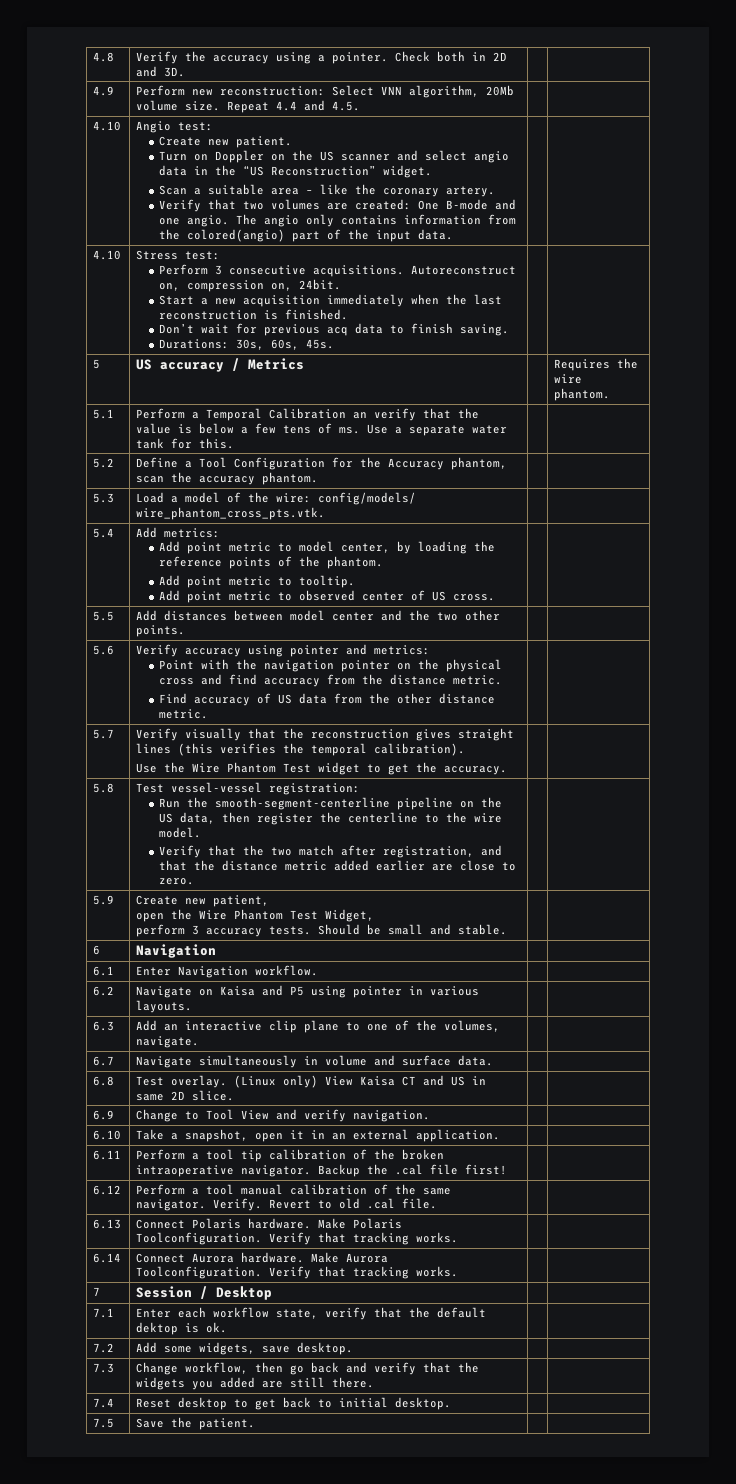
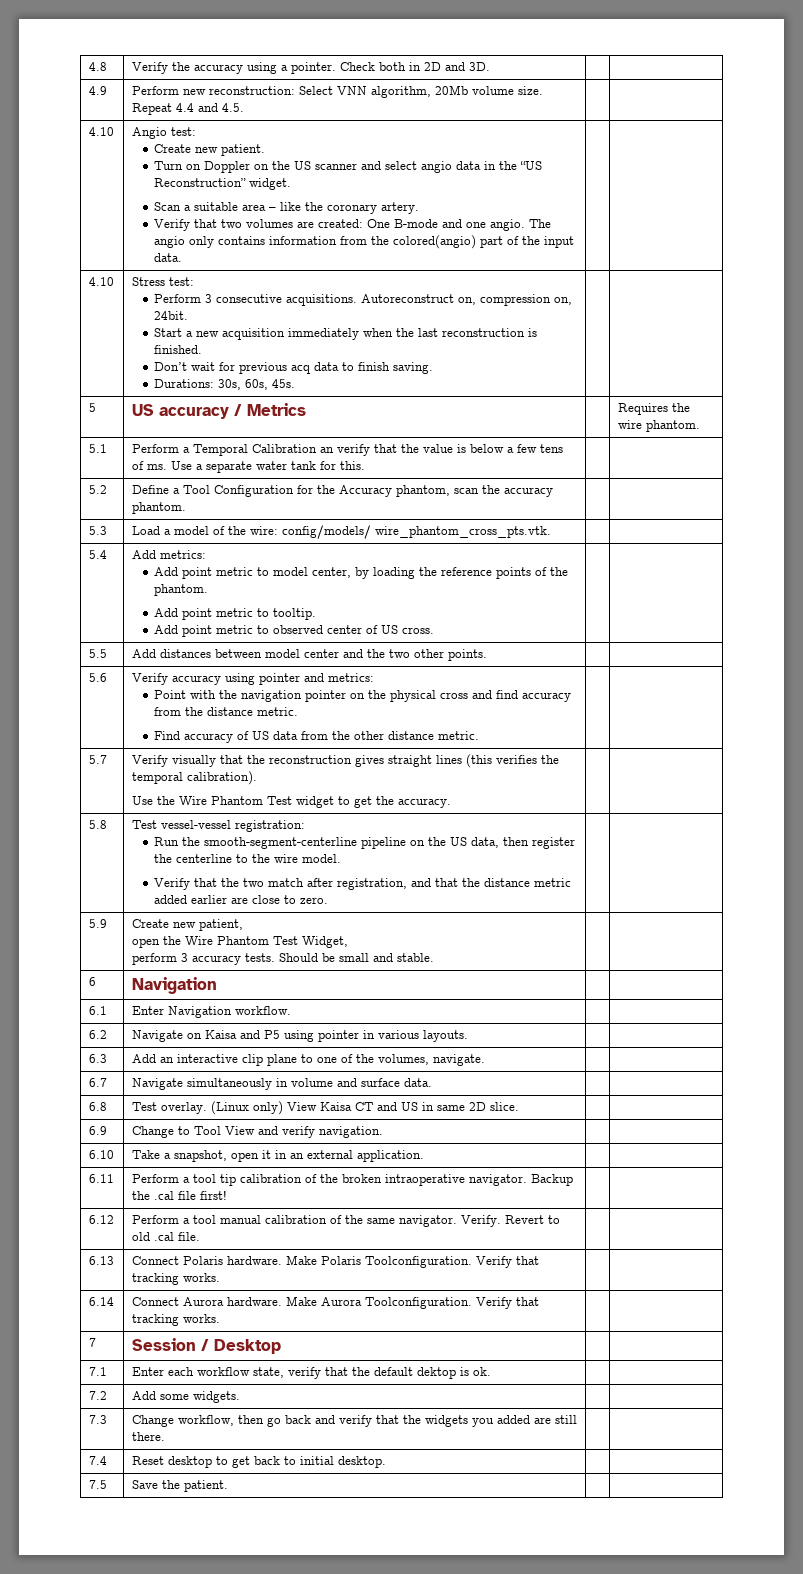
- 7.2 | Add some widgets, save desktop. | |
+ 7.2 | Add some widgets. | |

